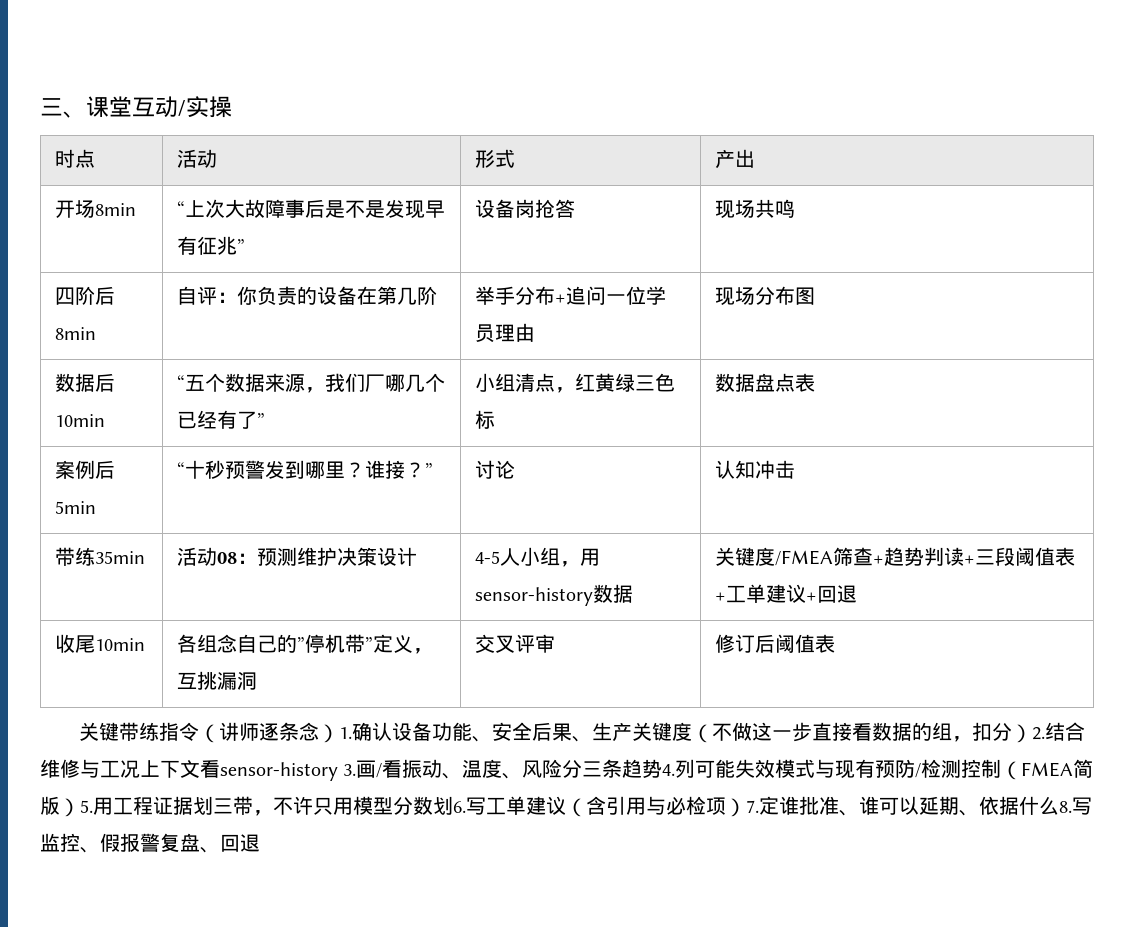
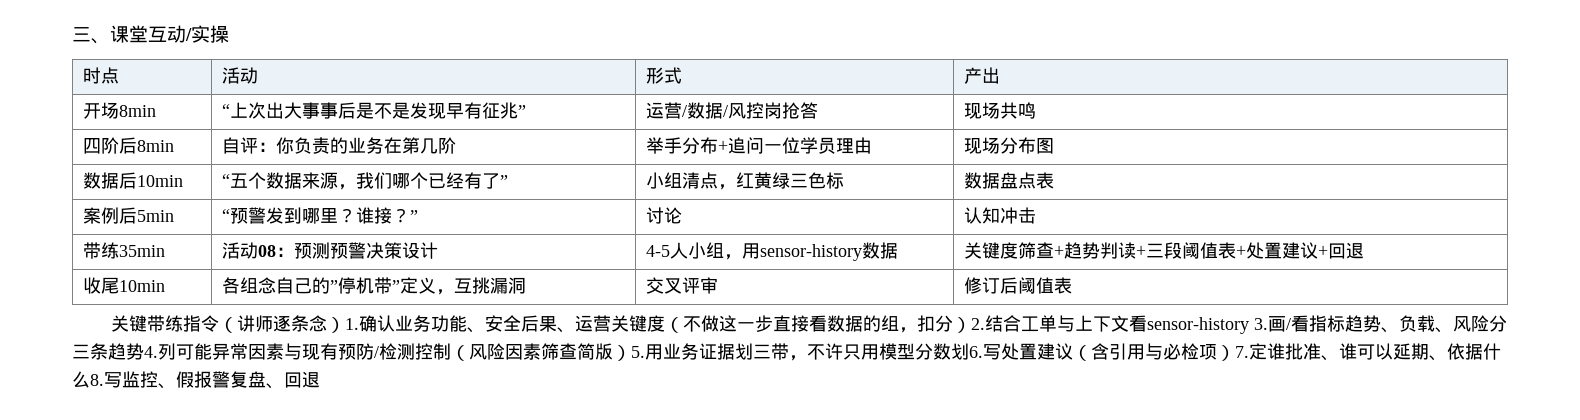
- 开场8min | “上次大故障事后是不是发现早有征兆” | 设备岗抢答 | 现场共鸣
+ 开场8min | “上次出大事事后是不是发现早有征兆” | 运营/数据/风控岗抢答 | 现场共鸣
- 四阶后8min | 自评：你负责的设备在第几阶 | 举手分布+追问一位学员理由 | 现场分布图
+ 四阶后8min | 自评：你负责的业务在第几阶 | 举手分布+追问一位学员理由 | 现场分布图
- 数据后10min | “五个数据来源，我们厂哪几个已经有了” | 小组清点，红黄绿三色标 | 数据盘点表
+ 数据后10min | “五个数据来源，我们哪个已经有了” | 小组清点，红黄绿三色标 | 数据盘点表
- 案例后5min | “十秒预警发到哪里？谁接？” | 讨论 | 认知冲击
+ 案例后5min | “预警发到哪里？谁接？” | 讨论 | 认知冲击
- 带练35min | 活动08：预测维护决策设计 | 4-5人小组，用sensor-history数据 | 关键度/FMEA筛查+趋势判读+三段阈值表+工单建议+回退
+ 带练35min | 活动08：预测预警决策设计 | 4-5人小组，用sensor-history数据 | 关键度筛查+趋势判读+三段阈值表+处置建议+回退
- 关键带练指令（讲师逐条念）1.确认设备功能、安全后果、生产关键度（不做这一步直接看数据的组，扣分）2.结合维修与工况上下文看sensor-history 3.画/看振动、温度、风险分三条趋势4.列可能失效模式与现有预防/检测控制（FMEA简版）5.用工程证据划三带，不许只用模型分数划6.写工单建议（含引用与必检项）7.定谁批准、谁可以延期、依据什么8.写监控、假报警复盘、回退
+ 关键带练指令（讲师逐条念）1.确认业务功能、安全后果、运营关键度（不做这一步直接看数据的组，扣分）2.结合工单与上下文看sensor-history 3.画/看指标趋势、负载、风险分三条趋势4.列可能异常因素与现有预防/检测控制（风险因素筛查简版）5.用业务证据划三带，不许只用模型分数划6.写处置建议（含引用与必检项）7.定谁批准、谁可以延期、依据什么8.写监控、假报警复盘、回退

